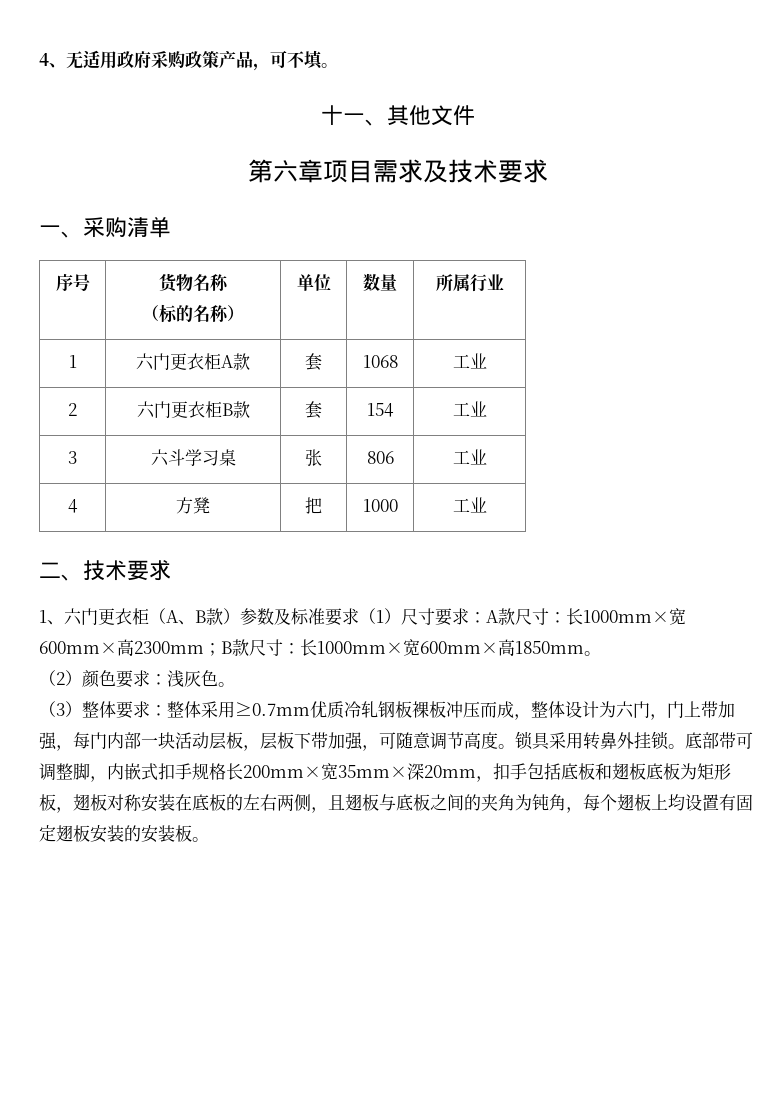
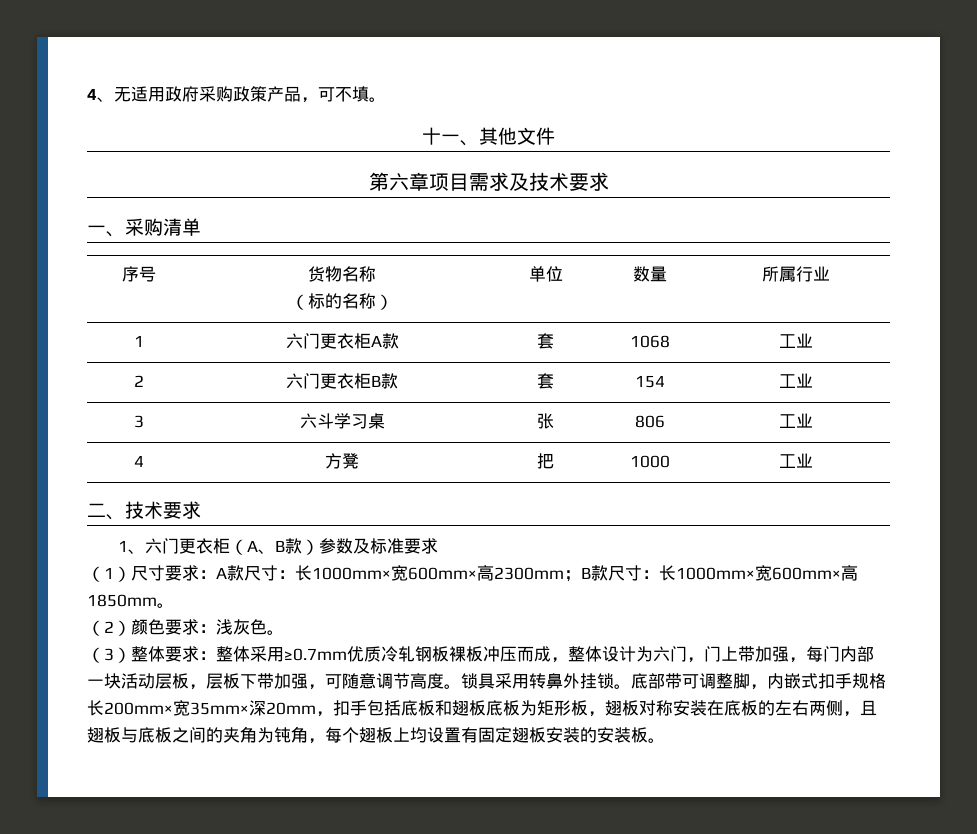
- 1、六门更衣柜（A、B款）参数及标准要求（1）尺寸要求：A款尺寸：长1000mm×宽600mm×高2300mm；B款尺寸：长1000mm×宽600mm×高1850mm。
+ 1、六门更衣柜（A、B款）参数及标准要求
+ （1）尺寸要求：A款尺寸：长1000mm×宽600mm×高2300mm；B款尺寸：长1000mm×宽600mm×高1850mm。

